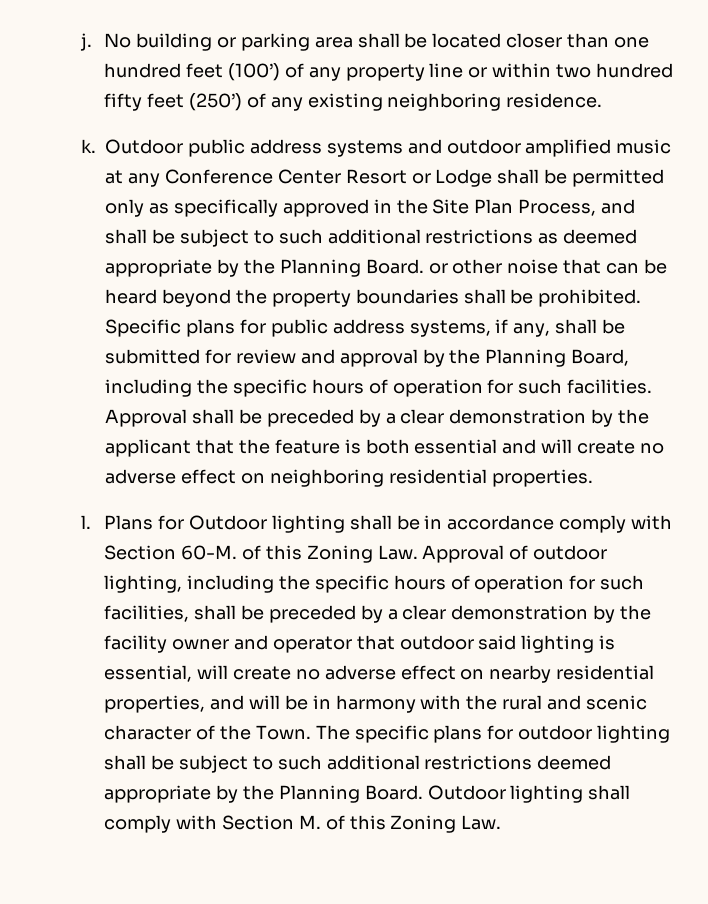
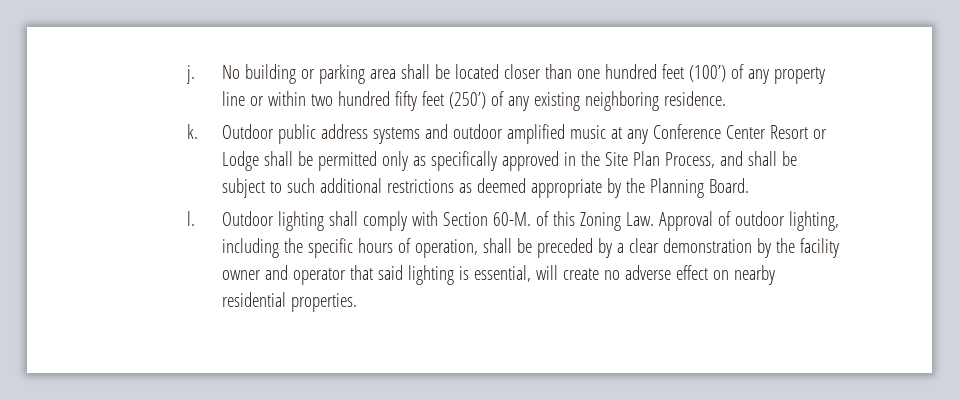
- Outdoor public address systems and outdoor amplified music at any Conference Center Resort or Lodge shall be permitted only as specifically approved in the Site Plan Process, and shall be subject to such additional restrictions as deemed appropriate by the Planning Board. or other noise that can be heard beyond the property boundaries shall be prohibited. Specific plans for public address systems, if any, shall be submitted for review and approval by the Planning Board, including the specific hours of operation for such facilities. Approval shall be preceded by a clear demonstration by the applicant that the feature is both essential and will create no adverse effect on neighboring residential properties.
+ Outdoor public address systems and outdoor amplified music at any Conference Center Resort or Lodge shall be permitted only as specifically approved in the Site Plan Process, and shall be subject to such additional restrictions as deemed appropriate by the Planning Board.
- Plans for Outdoor lighting shall be in accordance comply with Section 60-M. of this Zoning Law. Approval of outdoor lighting, including the specific hours of operation for such facilities, shall be preceded by a clear demonstration by the facility owner and operator that outdoor said lighting is essential, will create no adverse effect on nearby residential properties, and will be in harmony with the rural and scenic character of the Town. The specific plans for outdoor lighting shall be subject to such additional restrictions deemed appropriate by the Planning Board. Outdoor lighting shall comply with Section M. of this Zoning Law.
+ Outdoor lighting shall comply with Section 60-M. of this Zoning Law. Approval of outdoor lighting, including the specific hours of operation, shall be preceded by a clear demonstration by the facility owner and operator that said lighting is essential, will create no adverse effect on nearby residential properties.

